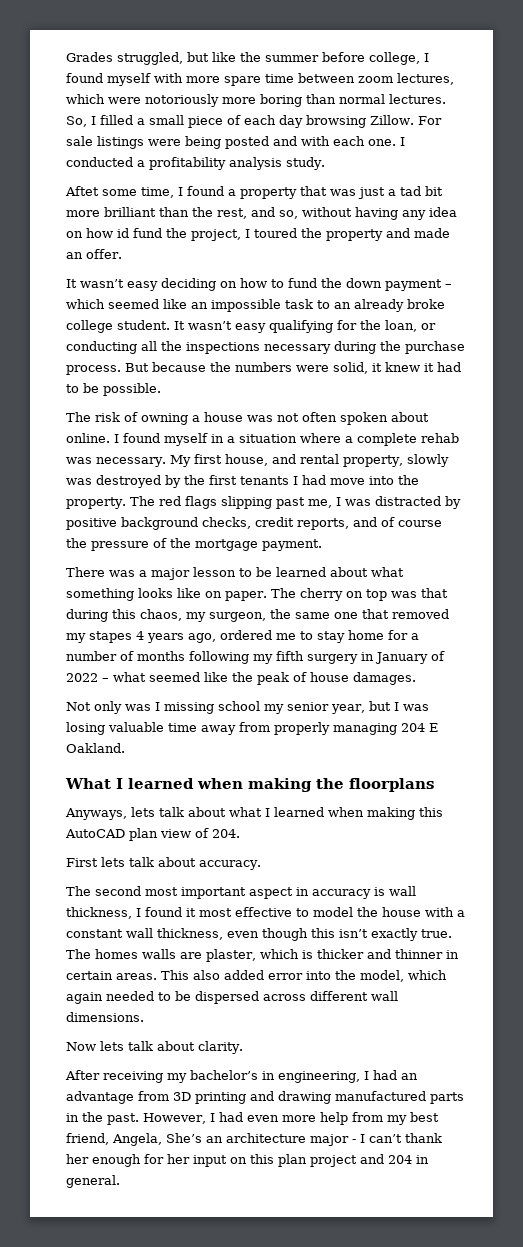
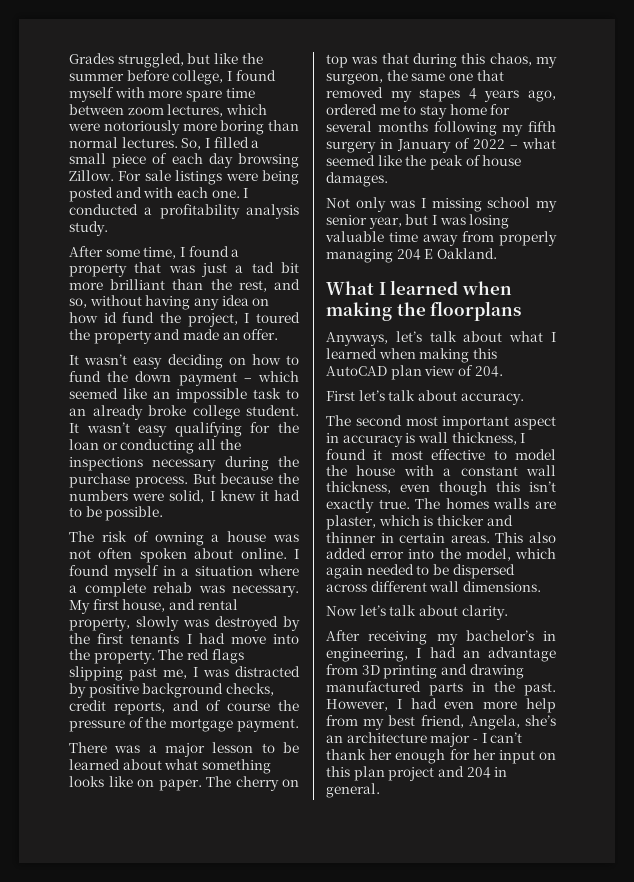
- Aftet some time, I found a property that was just a tad bit more brilliant than the rest, and so, without having any idea on how id fund the project, I toured the property and made an offer.
+ After some time, I found a property that was just a tad bit more brilliant than the rest, and so, without having any idea on how id fund the project, I toured the property and made an offer.
- It wasn’t easy qualifying for the loan, or conducting all the inspections necessary during the purchase process.
+ It wasn’t easy qualifying for the loan or conducting all the inspections necessary during the purchase process.
- But because the numbers were solid, it knew it had to be possible.
+ But because the numbers were solid, I knew it had to be possible.
- The cherry on top was that during this chaos, my surgeon, the same one that removed my stapes 4 years ago, ordered me to stay home for a number of months following my fifth surgery in January of 2022 – what seemed like the peak of house damages.
+ The cherry on top was that during this chaos, my surgeon, the same one that removed my stapes 4 years ago, ordered me to stay home for several months following my fifth surgery in January of 2022 – what seemed like the peak of house damages.
- Anyways, lets talk about what I learned when making this AutoCAD plan view of 204.
+ Anyways, let’s talk about what I learned when making this AutoCAD plan view of 204.
- First lets talk about accuracy.
+ First let’s talk about accuracy.
- Now lets talk about clarity.
+ Now let’s talk about clarity.
- However, I had even more help from my best friend, Angela, She’s an architecture major - I can’t thank her enough for her input on this plan project and 204 in general.
+ However, I had even more help from my best friend, Angela, she’s an architecture major - I can’t thank her enough for her input on this plan project and 204 in general.

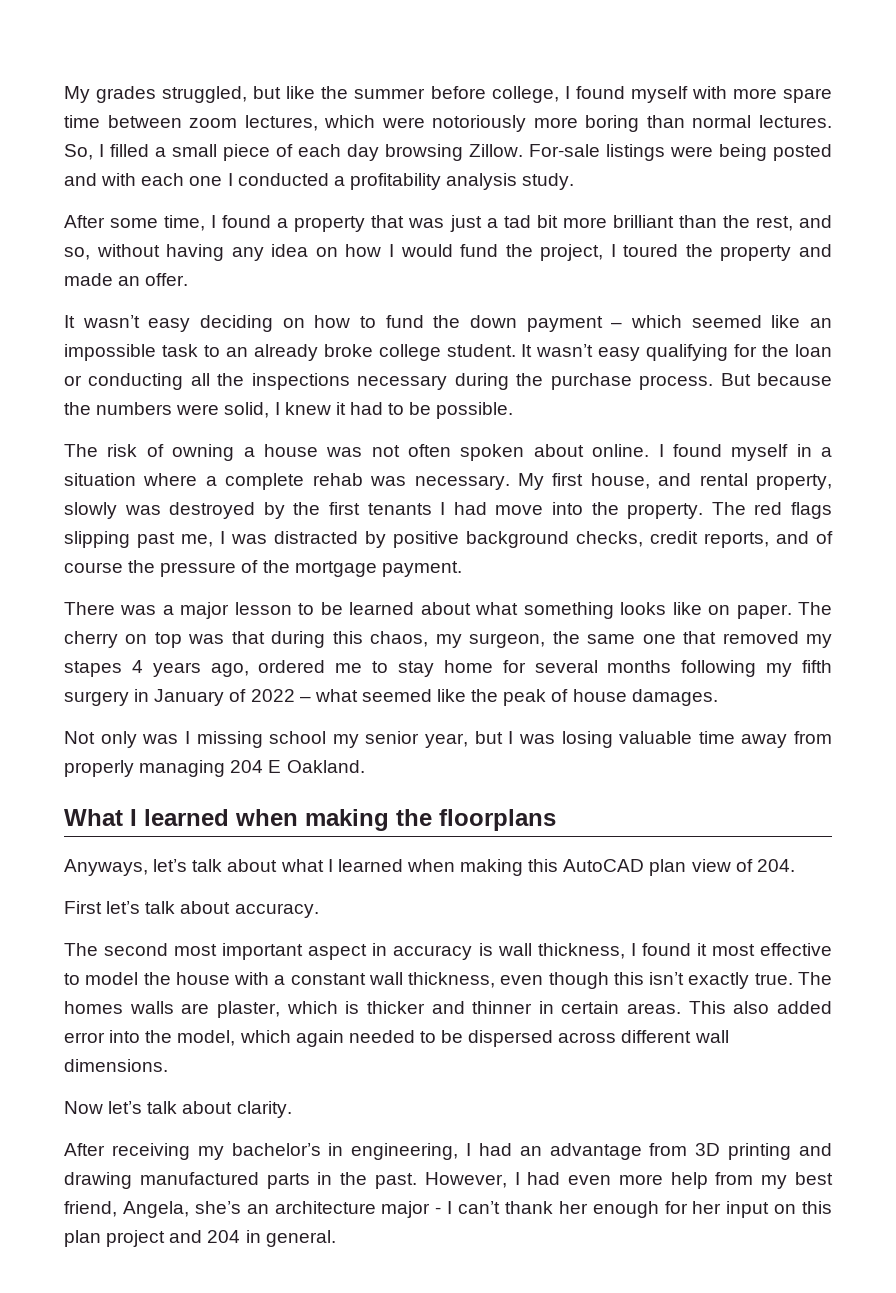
- Grades struggled, but like the summer before college, I found myself with more spare time between zoom lectures, which were notoriously more boring than normal lectures.
+ My grades struggled, but like the summer before college, I found myself with more spare time between zoom lectures, which were notoriously more boring than normal lectures.
- For sale listings were being posted and with each one. I conducted a profitability analysis study.
+ For-sale listings were being posted and with each one I conducted a profitability analysis study.
- After some time, I found a property that was just a tad bit more brilliant than the rest, and so, without having any idea on how id fund the project, I toured the property and made an offer.
+ After some time, I found a property that was just a tad bit more brilliant than the rest, and so, without having any idea on how I would fund the project, I toured the property and made an offer.

